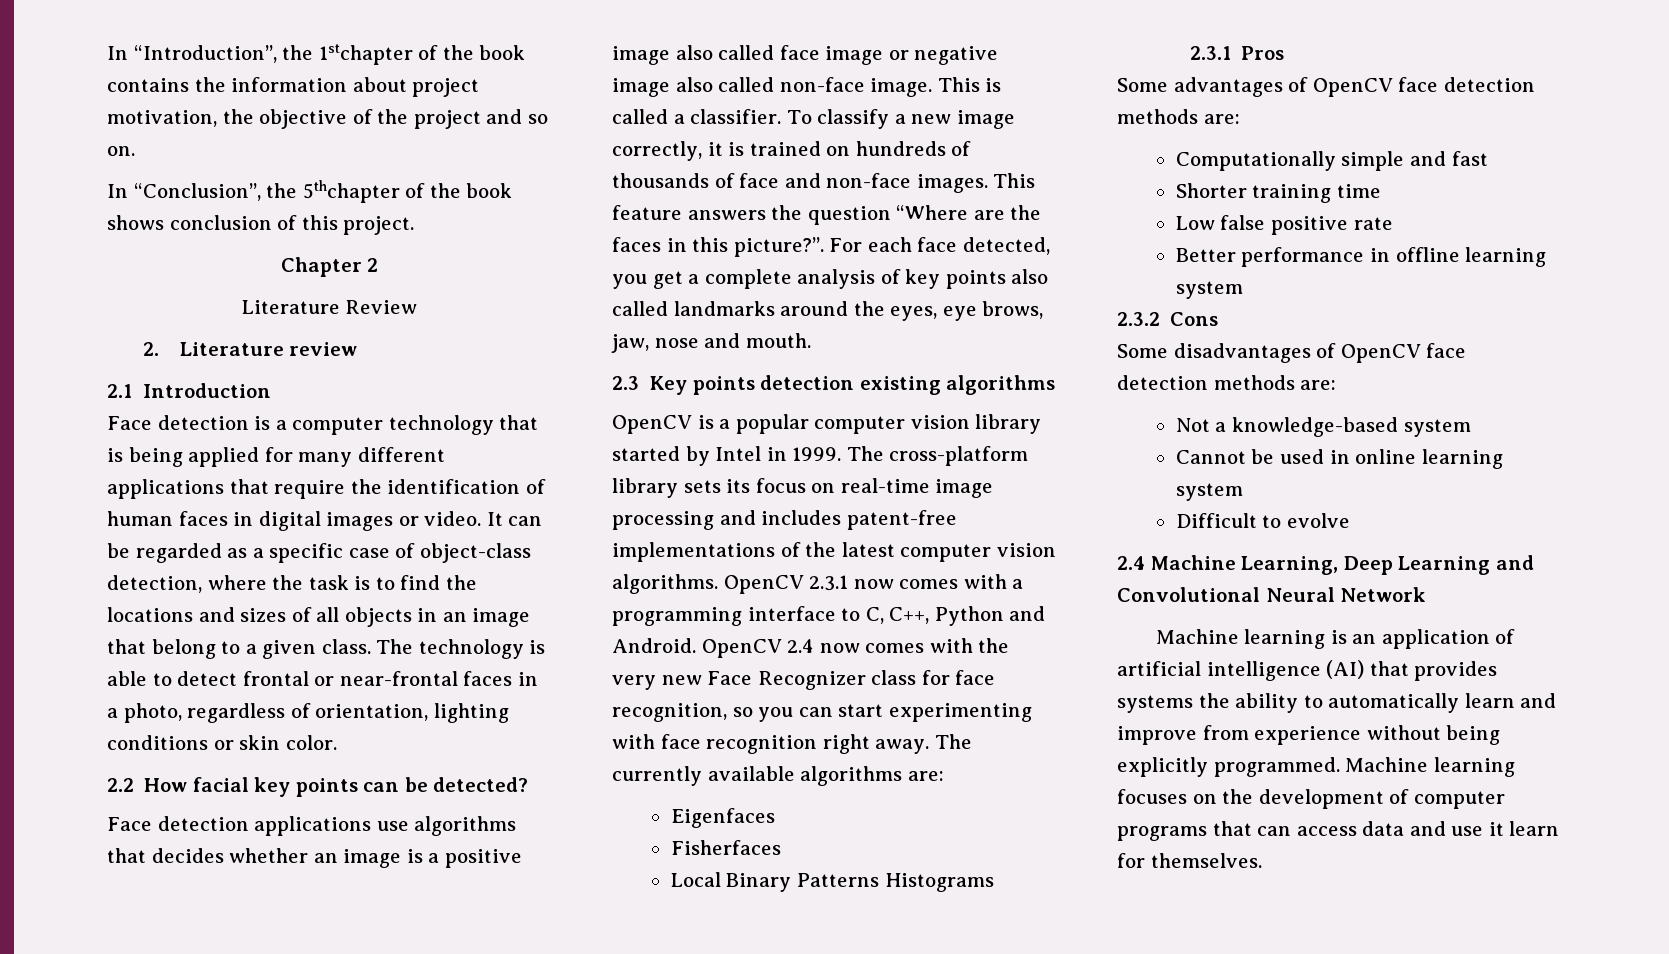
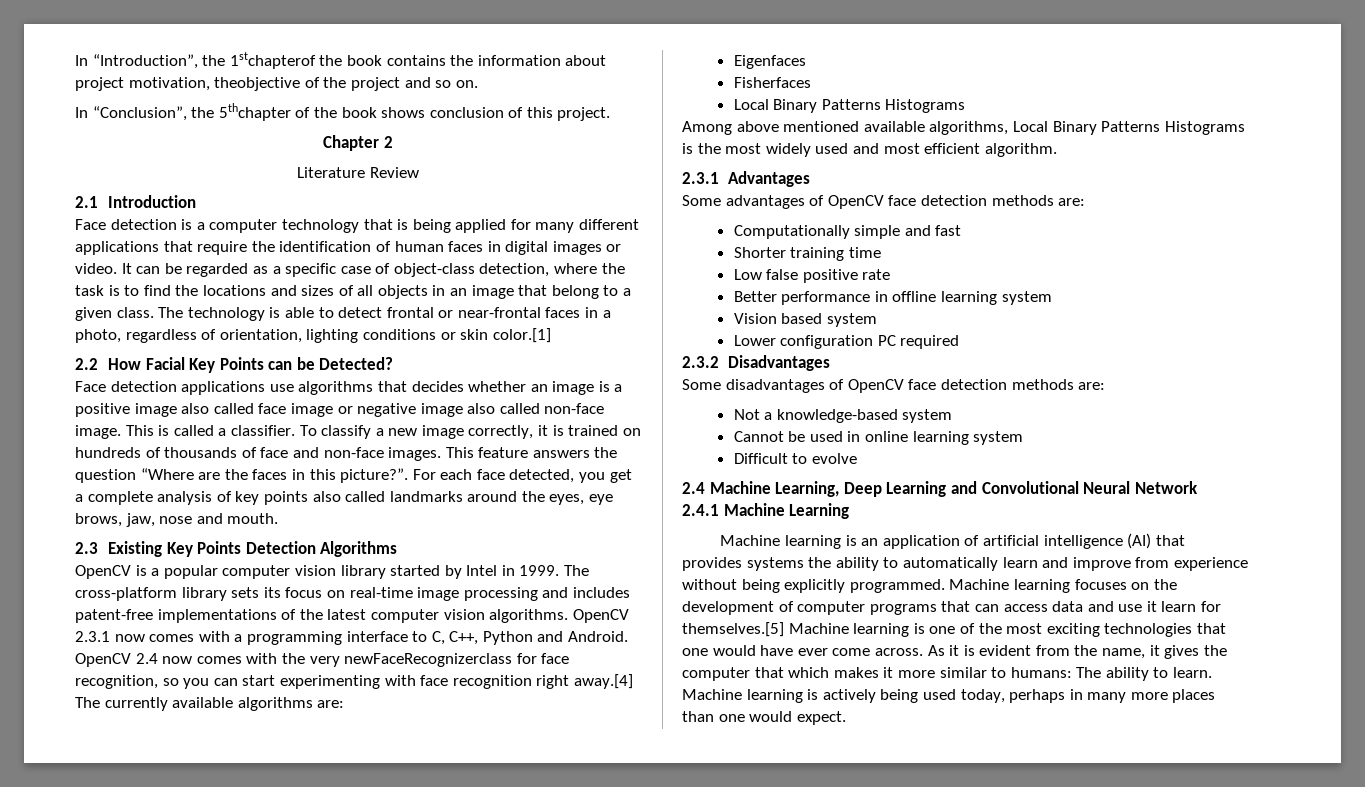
- In “Introduction”, the 1stchapter of the book contains the information about project motivation, the objective of the project and so on.
+ In “Introduction”, the 1stchapterof the book contains the information about project motivation, theobjective of the project and so on.
- 2. Literature review
- The technology is able to detect frontal or near-frontal faces in a photo, regardless of orientation, lighting conditions or skin color.
+ The technology is able to detect frontal or near-frontal faces in a photo, regardless of orientation, lighting conditions or skin color.[1]
- 2.2 How facial key points can be detected?
+ 2.2 How Facial Key Points can be Detected?
- 2.3 Key points detection existing algorithms
+ 2.3 Existing Key Points Detection Algorithms
- OpenCV 2.4 now comes with the very new Face Recognizer class for face recognition, so you can start experimenting with face recognition right away. The currently available algorithms are:
+ OpenCV 2.4 now comes with the very newFaceRecognizerclass for face recognition, so you can start experimenting with face recognition right away.[4] The currently available algorithms are:
- 2.3.1 Pros
+ Among above mentioned available algorithms, Local Binary Patterns Histograms is the most widely used and most efficient algorithm.
+ 2.3.1 Advantages
+ Vision based system
+ Lower configuration PC required
- 2.3.2 Cons
+ 2.3.2 Disadvantages
+ 2.4.1 Machine Learning
- Machine learning focuses on the development of computer programs that can access data and use it learn for themselves.
+ Machine learning focuses on the development of computer programs that can access data and use it learn for themselves.[5] Machine learning is one of the most exciting technologies that one would have ever come across. As it is evident from the name, it gives the computer that which makes it more similar to humans: The ability to learn. Machine learning is actively being used today, perhaps in many more places than one would expect.

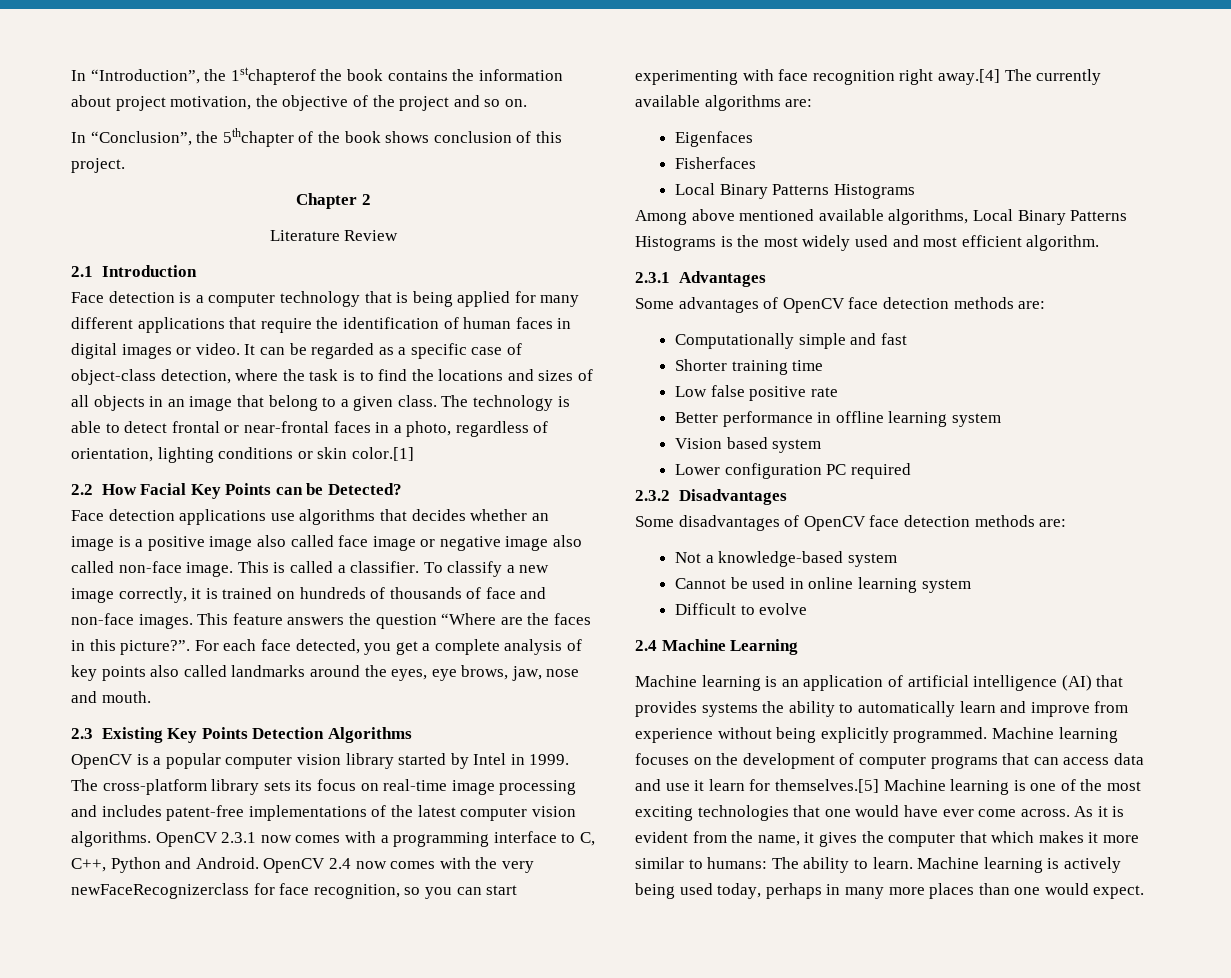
- In “Introduction”, the 1stchapterof the book contains the information about project motivation, theobjective of the project and so on.
+ In “Introduction”, the 1stchapterof the book contains the information about project motivation, the objective of the project and so on.
- 2.4 Machine Learning, Deep Learning and Convolutional Neural Network
- 2.4.1 Machine Learning
+ 2.4 Machine Learning

